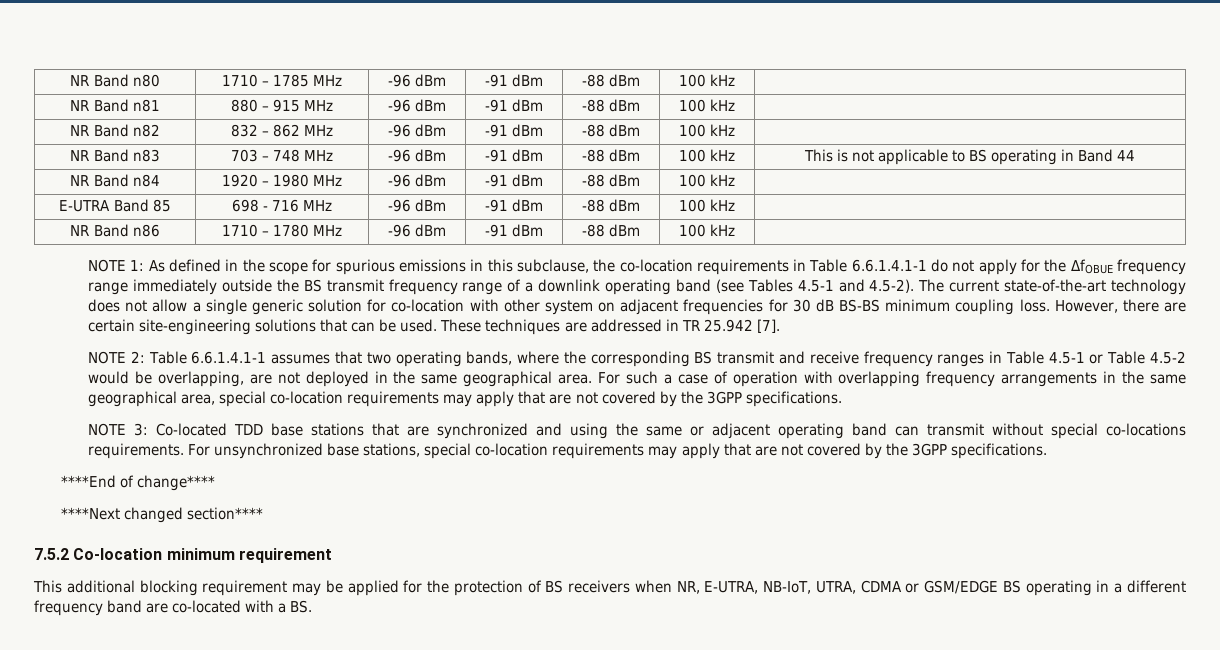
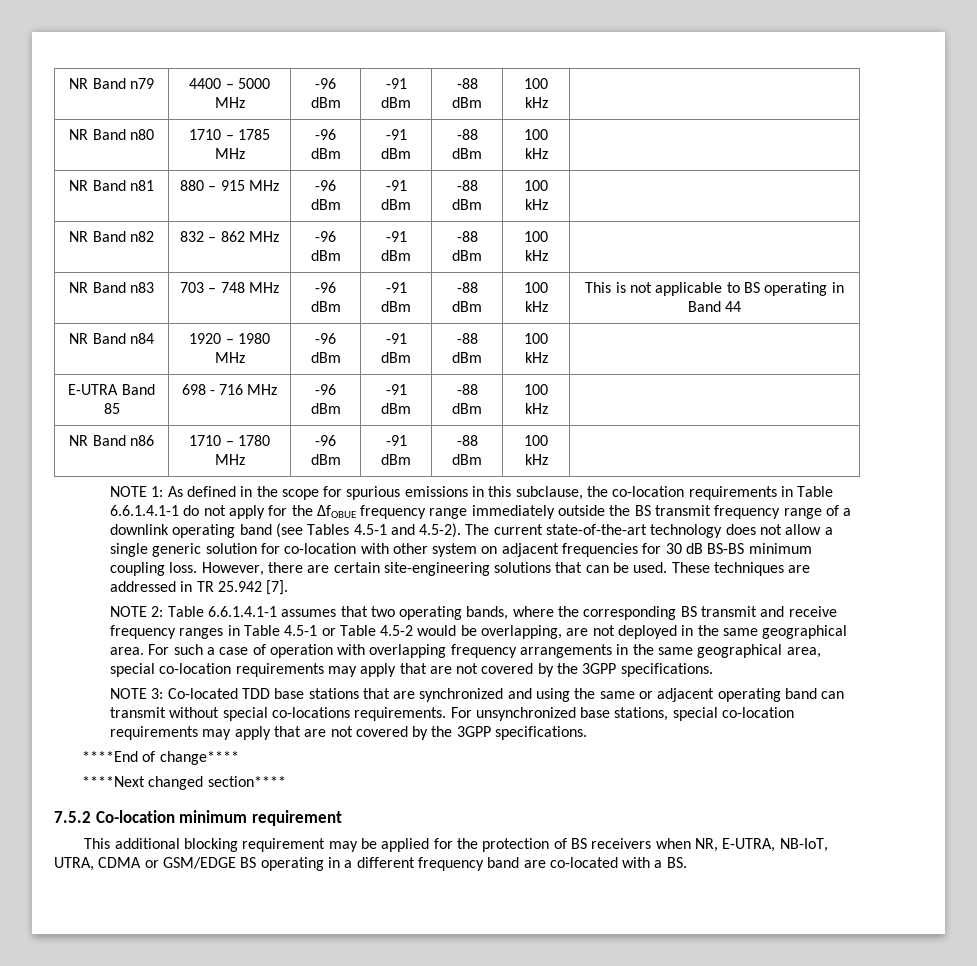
+ NR Band n79 | 4400 – 5000 MHz | -96 dBm | -91 dBm | -88 dBm | 100 kHz |

